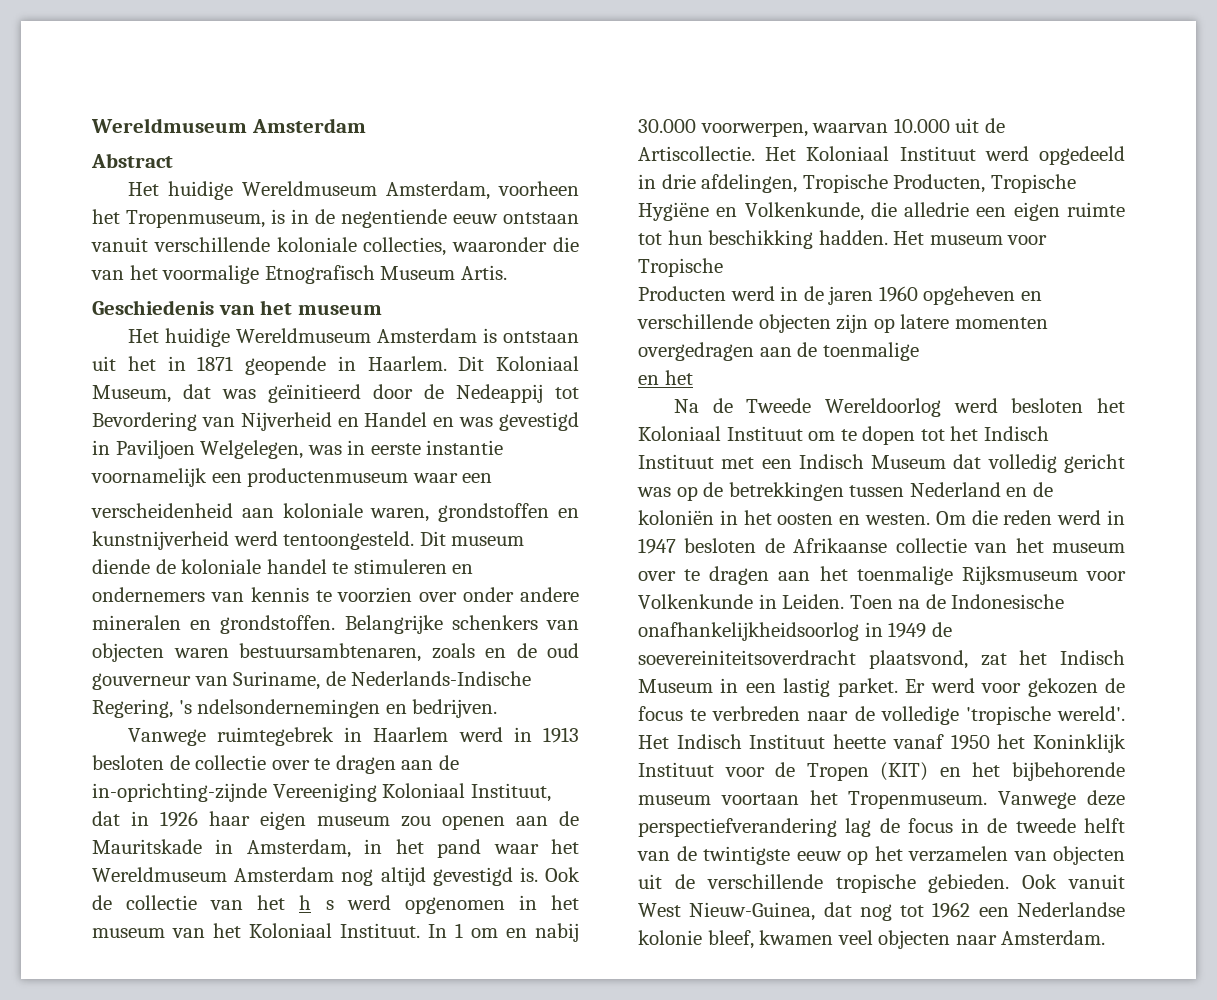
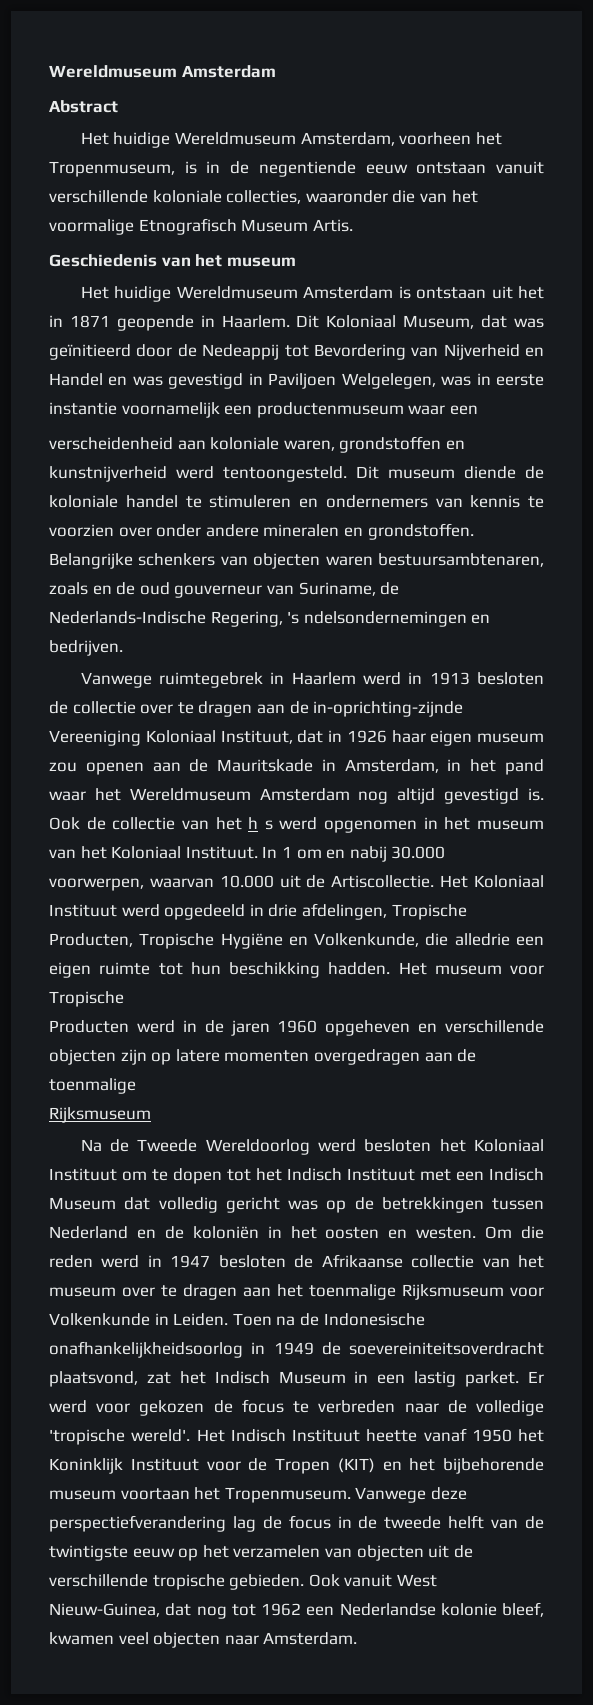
  Producten werd in de jaren 1960 opgeheven en verschillende objecten zijn op latere momenten overgedragen aan de toenmalige
- en het
+ Rijksmuseum

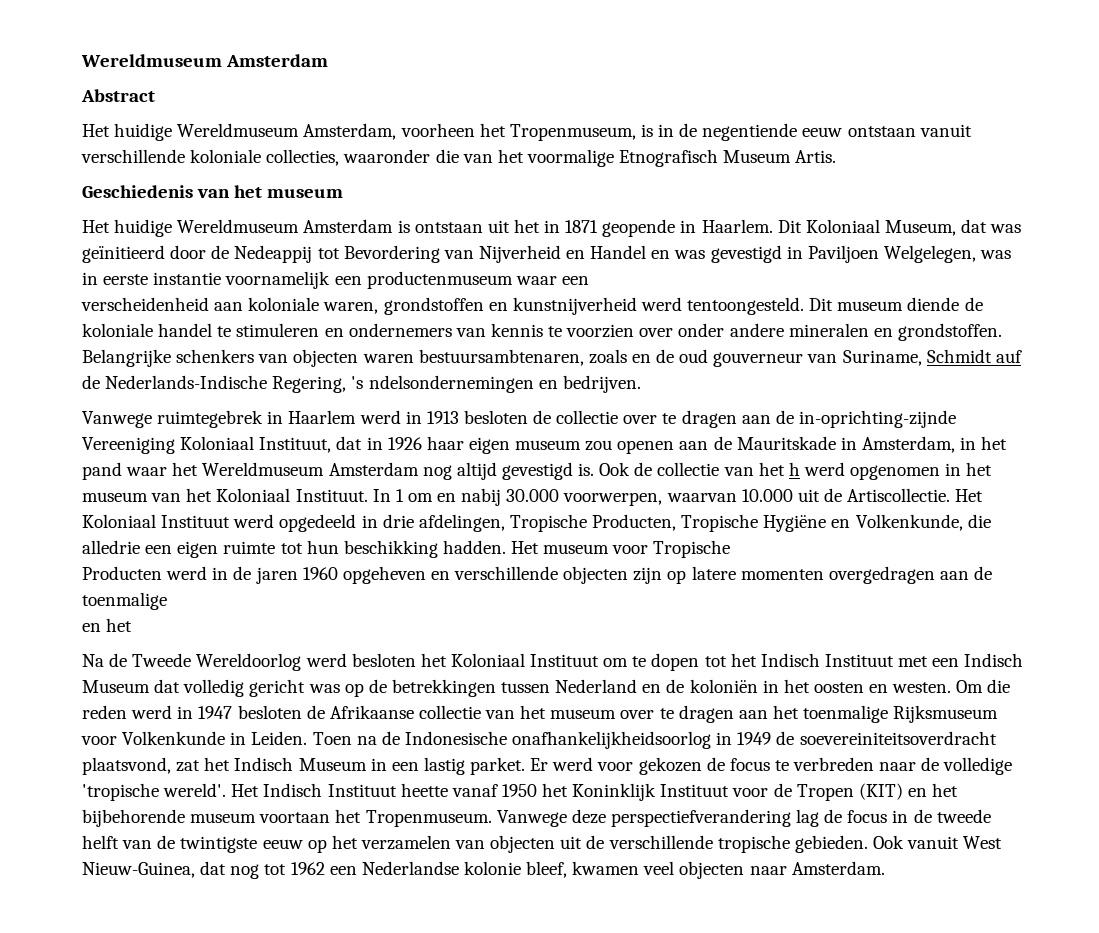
- Belangrijke schenkers van objecten waren bestuursambtenaren, zoals en de oud gouverneur van Suriname, de Nederlands-Indische Regering, 's ndelsondernemingen en bedrijven.
+ Belangrijke schenkers van objecten waren bestuursambtenaren, zoals en de oud gouverneur van Suriname, Schmidt auf de Nederlands-Indische Regering, 's ndelsondernemingen en bedrijven.
- Ook de collectie van het h s werd opgenomen in het museum van het Koloniaal Instituut.
+ Ook de collectie van het h werd opgenomen in het museum van het Koloniaal Instituut.
  Producten werd in de jaren 1960 opgeheven en verschillende objecten zijn op latere momenten overgedragen aan de toenmalige
- Rijksmuseum
+ en het

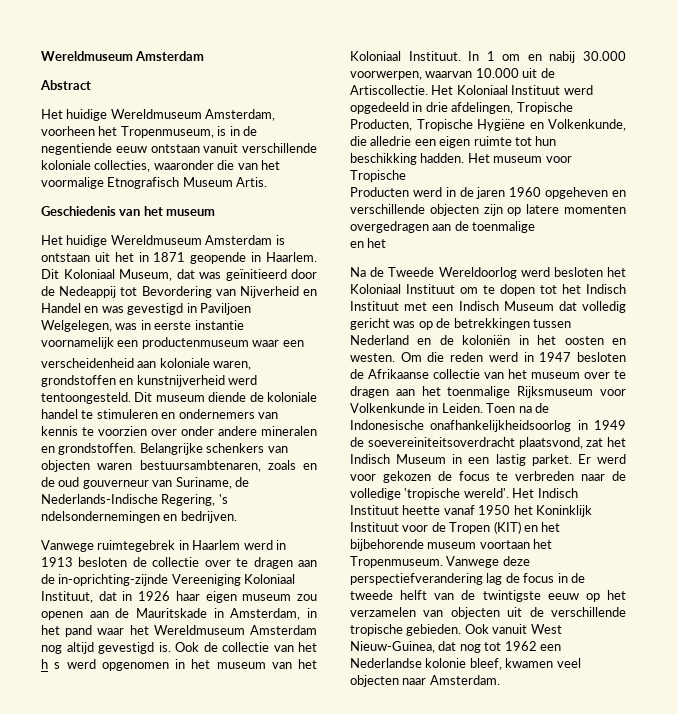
- Belangrijke schenkers van objecten waren bestuursambtenaren, zoals en de oud gouverneur van Suriname, Schmidt auf de Nederlands-Indische Regering, 's ndelsondernemingen en bedrijven.
+ Belangrijke schenkers van objecten waren bestuursambtenaren, zoals en de oud gouverneur van Suriname, de Nederlands-Indische Regering, 's ndelsondernemingen en bedrijven.
- Ook de collectie van het h werd opgenomen in het museum van het Koloniaal Instituut.
+ Ook de collectie van het h s werd opgenomen in het museum van het Koloniaal Instituut.

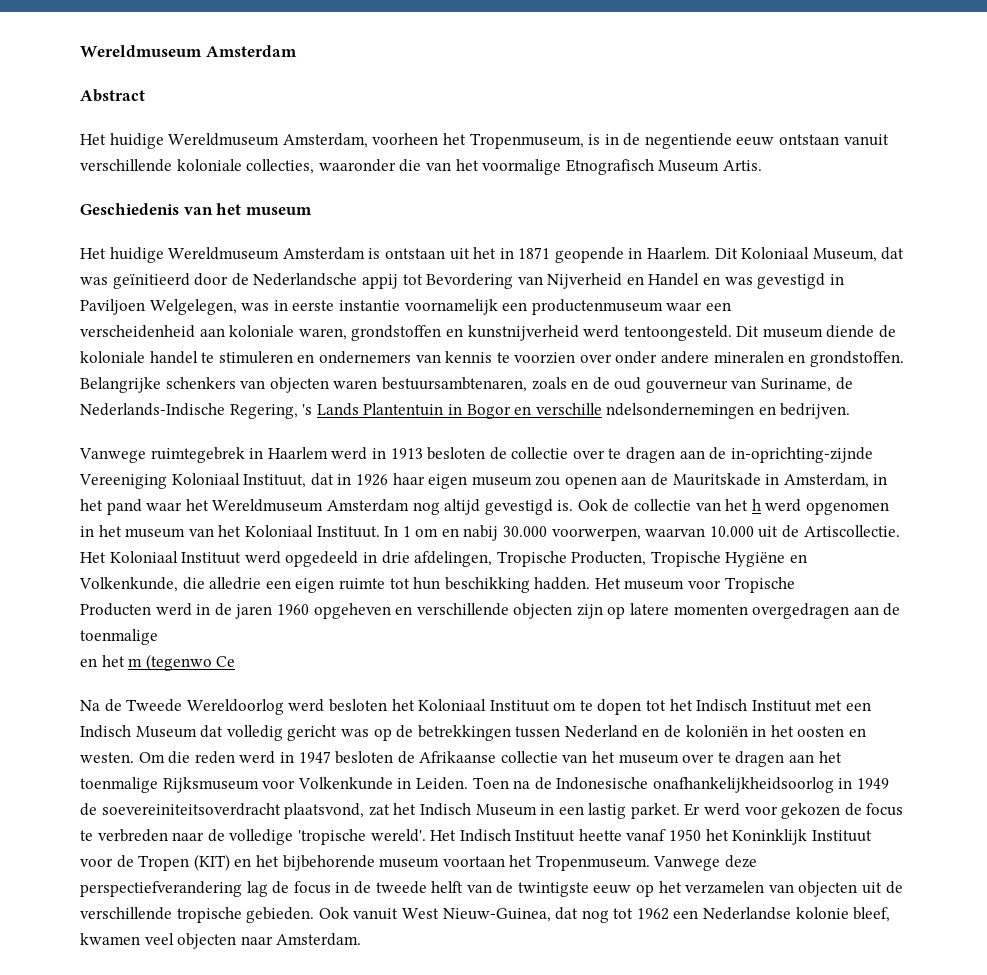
- Dit Koloniaal Museum, dat was geïnitieerd door de Nedeappij tot Bevordering van Nijverheid en Handel en was gevestigd in Paviljoen Welgelegen, was in eerste instantie voornamelijk een productenmuseum waar een
+ Dit Koloniaal Museum, dat was geïnitieerd door de Nederlandsche appij tot Bevordering van Nijverheid en Handel en was gevestigd in Paviljoen Welgelegen, was in eerste instantie voornamelijk een productenmuseum waar een
- Belangrijke schenkers van objecten waren bestuursambtenaren, zoals en de oud gouverneur van Suriname, de Nederlands-Indische Regering, 's ndelsondernemingen en bedrijven.
+ Belangrijke schenkers van objecten waren bestuursambtenaren, zoals en de oud gouverneur van Suriname, de Nederlands-Indische Regering, 's Lands Plantentuin in Bogor en verschille ndelsondernemingen en bedrijven.
- Ook de collectie van het h s werd opgenomen in het museum van het Koloniaal Instituut.
+ Ook de collectie van het h werd opgenomen in het museum van het Koloniaal Instituut.
  Producten werd in de jaren 1960 opgeheven en verschillende objecten zijn op latere momenten overgedragen aan de toenmalige
- en het
+ en het m (tegenwo Ce

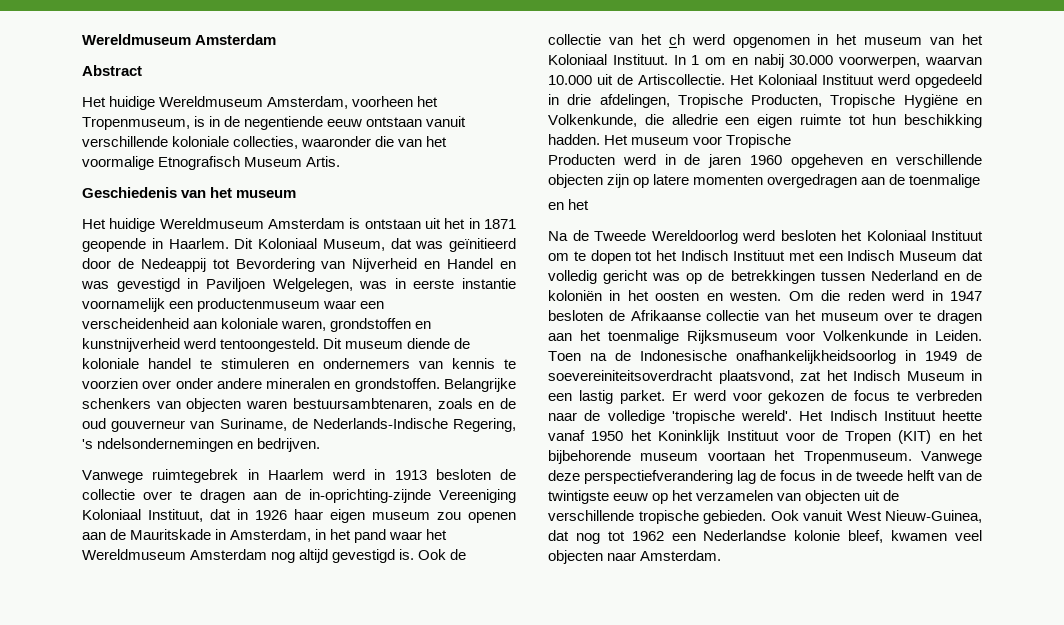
- Dit Koloniaal Museum, dat was geïnitieerd door de Nederlandsche appij tot Bevordering van Nijverheid en Handel en was gevestigd in Paviljoen Welgelegen, was in eerste instantie voornamelijk een productenmuseum waar een
+ Dit Koloniaal Museum, dat was geïnitieerd door de Nedeappij tot Bevordering van Nijverheid en Handel en was gevestigd in Paviljoen Welgelegen, was in eerste instantie voornamelijk een productenmuseum waar een
- Belangrijke schenkers van objecten waren bestuursambtenaren, zoals en de oud gouverneur van Suriname, de Nederlands-Indische Regering, 's Lands Plantentuin in Bogor en verschille ndelsondernemingen en bedrijven.
+ Belangrijke schenkers van objecten waren bestuursambtenaren, zoals en de oud gouverneur van Suriname, de Nederlands-Indische Regering, 's ndelsondernemingen en bedrijven.
- Ook de collectie van het h werd opgenomen in het museum van het Koloniaal Instituut.
+ Ook de collectie van het ch werd opgenomen in het museum van het Koloniaal Instituut.
  Producten werd in de jaren 1960 opgeheven en verschillende objecten zijn op latere momenten overgedragen aan de toenmalige
- en het m (tegenwo Ce
+ en het

